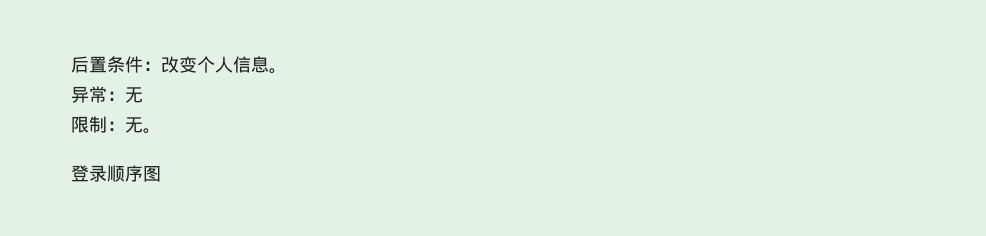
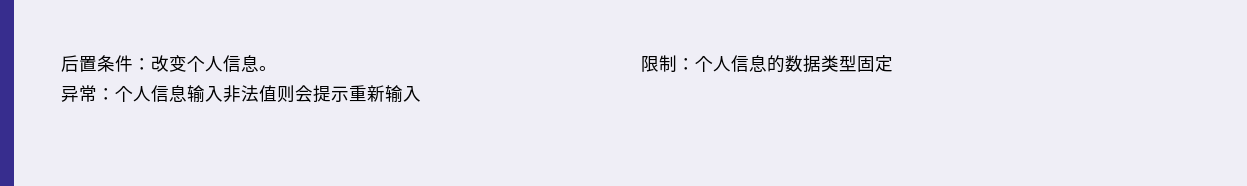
- 异常：无
- 限制：无。
- 登录顺序图
+ 异常：个人信息输入非法值则会提示重新输入
+ 限制：个人信息的数据类型固定

